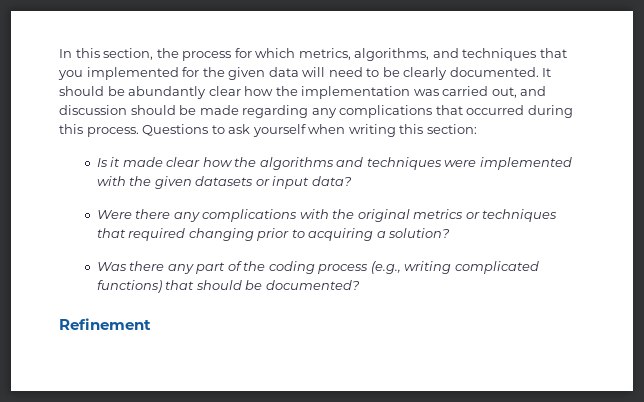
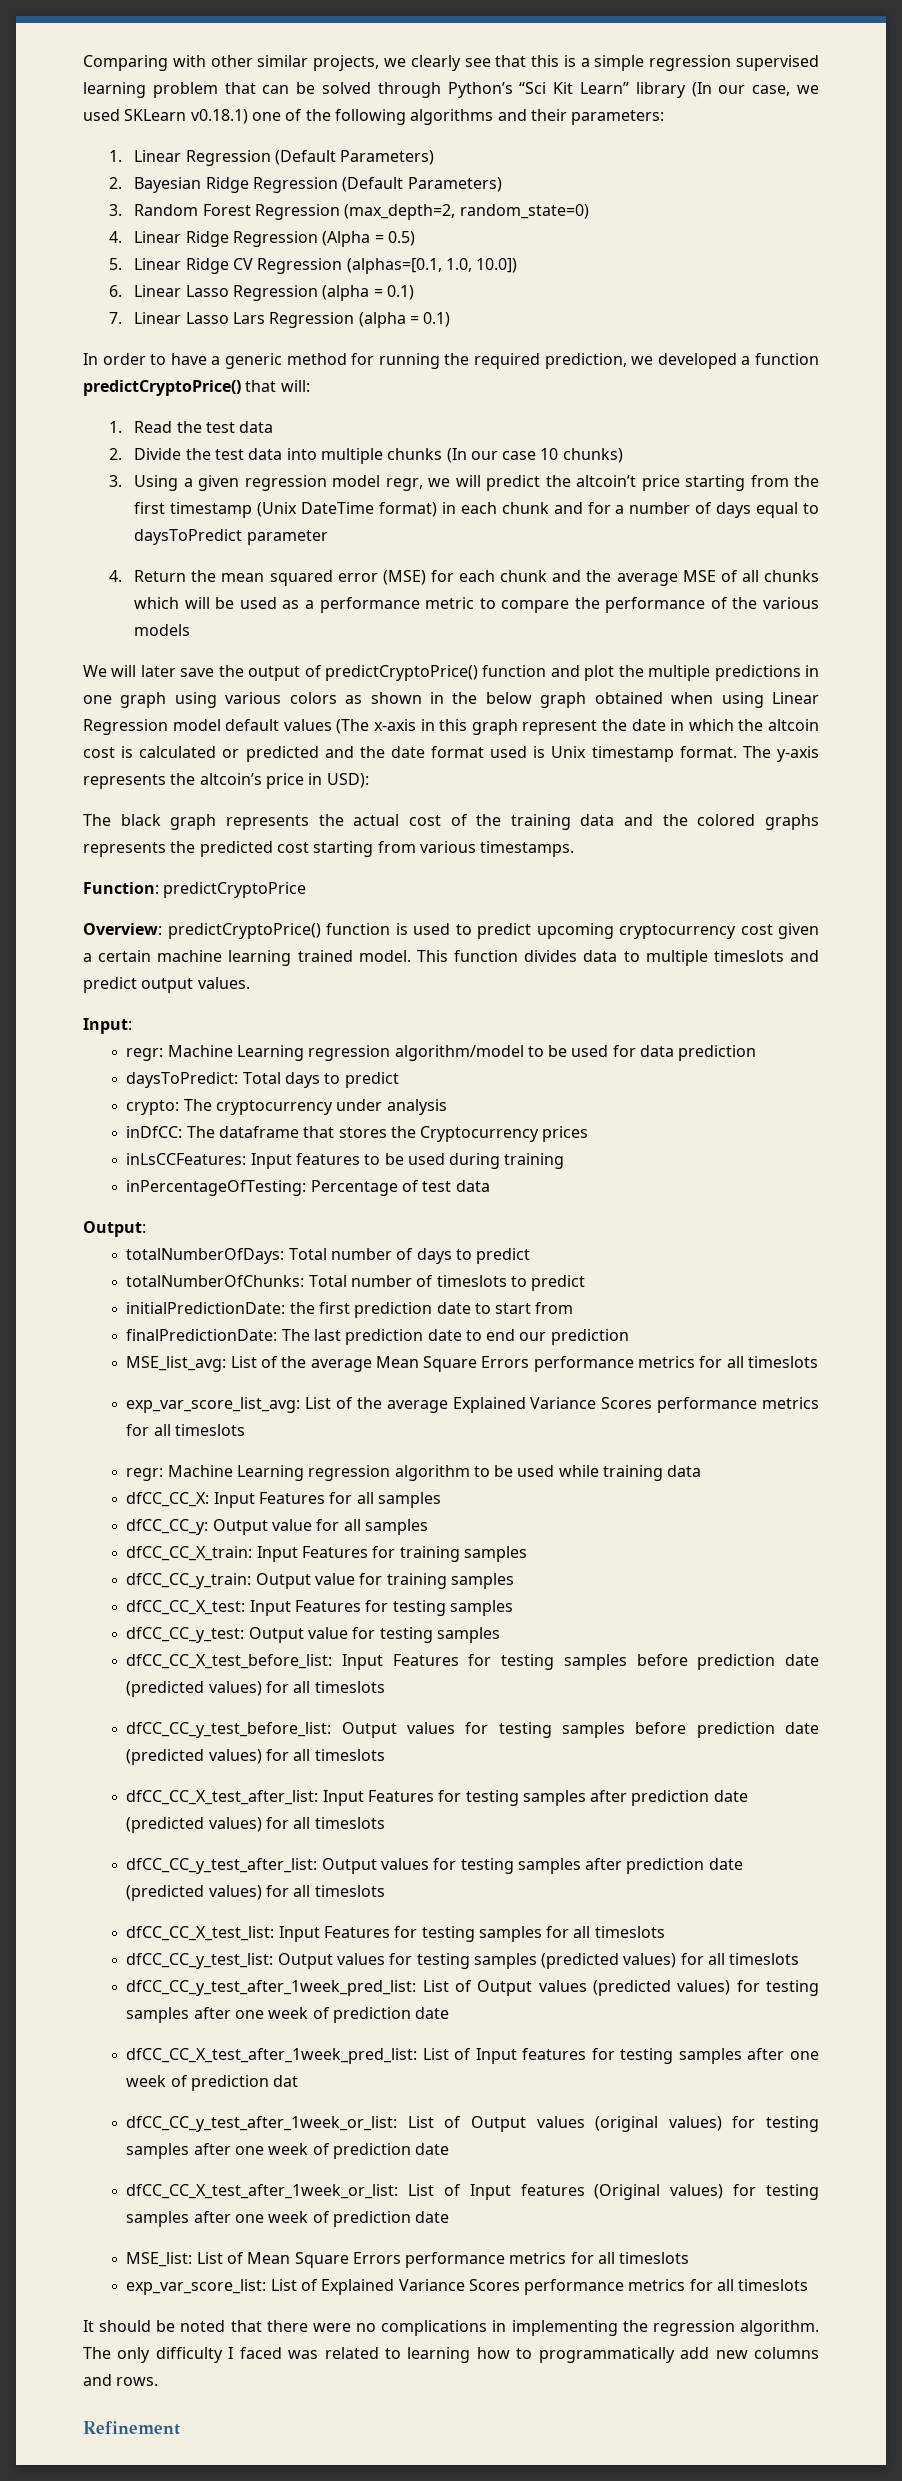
- In this section, the process for which metrics, algorithms, and techniques that you implemented for the given data will need to be clearly documented. It should be abundantly clear how the implementation was carried out, and discussion should be made regarding any complications that occurred during this process. Questions to ask yourself when writing this section:
- Is it made clear how the algorithms and techniques were implemented with the given datasets or input data?
- Were there any complications with the original metrics or techniques that required changing prior to acquiring a solution?
- Was there any part of the coding process (e.g., writing complicated functions) that should be documented?
+ Comparing with other similar projects, we clearly see that this is a simple regression supervised learning problem that can be solved through Python’s “Sci Kit Learn” library (In our case, we used SKLearn v0.18.1) one of the following algorithms and their parameters:
+ 1. Linear Regression (Default Parameters)
+ 2. Bayesian Ridge Regression (Default Parameters)
+ 3. Random Forest Regression (max_depth=2, random_state=0)
+ 4. Linear Ridge Regression (Alpha = 0.5)
+ 5. Linear Ridge CV Regression (alphas=[0.1, 1.0, 10.0])
+ 6. Linear Lasso Regression (alpha = 0.1)
+ 7. Linear Lasso Lars Regression (alpha = 0.1)
+ In order to have a generic method for running the required prediction, we developed a function predictCryptoPrice() that will:
+ 1. Read the test data
+ 2. Divide the test data into multiple chunks (In our case 10 chunks)
+ 3. Using a given regression model regr, we will predict the altcoin’t price starting from the first timestamp (Unix DateTime format) in each chunk and for a number of days equal to daysToPredict parameter
+ 4. Return the mean squared error (MSE) for each chunk and the average MSE of all chunks which will be used as a performance metric to compare the performance of the various models
+ We will later save the output of predictCryptoPrice() function and plot the multiple predictions in one graph using various colors as shown in the below graph obtained when using Linear Regression model default values (The x-axis in this graph represent the date in which the altcoin cost is calculated or predicted and the date format used is Unix timestamp format. The y-axis represents the altcoin’s price in USD):
+ The black graph represents the actual cost of the training data and the colored graphs represents the predicted cost starting from various timestamps.
+ Function: predictCryptoPrice
+ Overview: predictCryptoPrice() function is used to predict upcoming cryptocurrency cost given a certain machine learning trained model. This function divides data to multiple timeslots and predict output values.
+ Input:
+ regr: Machine Learning regression algorithm/model to be used for data prediction
+ daysToPredict: Total days to predict
+ crypto: The cryptocurrency under analysis
+ inDfCC: The dataframe that stores the Cryptocurrency prices
+ inLsCCFeatures: Input features to be used during training
+ inPercentageOfTesting: Percentage of test data
+ Output:
+ totalNumberOfDays: Total number of days to predict
+ totalNumberOfChunks: Total number of timeslots to predict
+ initialPredictionDate: the first prediction date to start from
+ finalPredictionDate: The last prediction date to end our prediction
+ MSE_list_avg: List of the average Mean Square Errors performance metrics for all timeslots
+ exp_var_score_list_avg: List of the average Explained Variance Scores performance metrics for all timeslots
+ regr: Machine Learning regression algorithm to be used while training data
+ dfCC_CC_X: Input Features for all samples
+ dfCC_CC_y: Output value for all samples
+ dfCC_CC_X_train: Input Features for training samples
+ dfCC_CC_y_train: Output value for training samples
+ dfCC_CC_X_test: Input Features for testing samples
+ dfCC_CC_y_test: Output value for testing samples
+ dfCC_CC_X_test_before_list: Input Features for testing samples before prediction date (predicted values) for all timeslots
+ dfCC_CC_y_test_before_list: Output values for testing samples before prediction date (predicted values) for all timeslots
+ dfCC_CC_X_test_after_list: Input Features for testing samples after prediction date (predicted values) for all timeslots
+ dfCC_CC_y_test_after_list: Output values for testing samples after prediction date (predicted values) for all timeslots
+ dfCC_CC_X_test_list: Input Features for testing samples for all timeslots
+ dfCC_CC_y_test_list: Output values for testing samples (predicted values) for all timeslots
+ dfCC_CC_y_test_after_1week_pred_list: List of Output values (predicted values) for testing samples after one week of prediction date
+ dfCC_CC_X_test_after_1week_pred_list: List of Input features for testing samples after one week of prediction dat
+ dfCC_CC_y_test_after_1week_or_list: List of Output values (original values) for testing samples after one week of prediction date
+ dfCC_CC_X_test_after_1week_or_list: List of Input features (Original values) for testing samples after one week of prediction date
+ MSE_list: List of Mean Square Errors performance metrics for all timeslots
+ exp_var_score_list: List of Explained Variance Scores performance metrics for all timeslots
+ It should be noted that there were no complications in implementing the regression algorithm. The only difficulty I faced was related to learning how to programmatically add new columns and rows.

